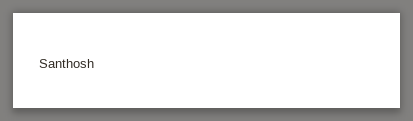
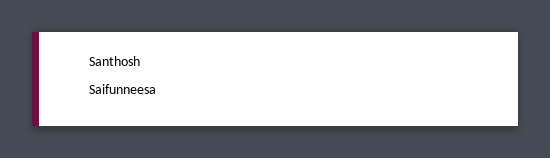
+ Saifunneesa

